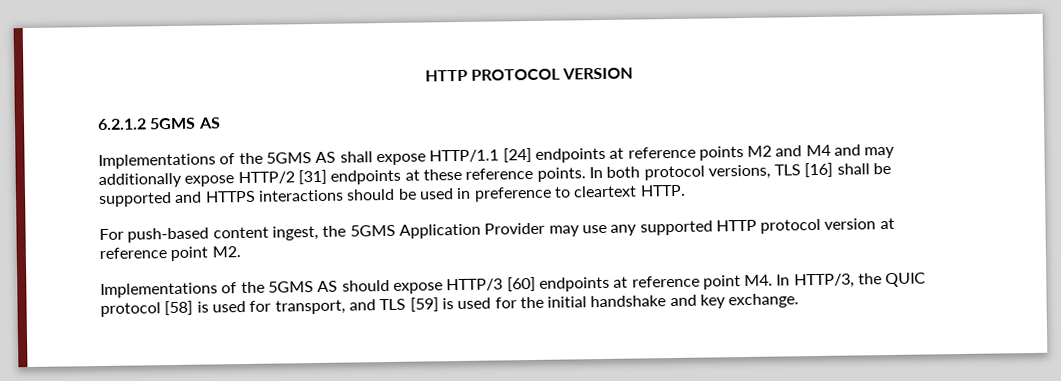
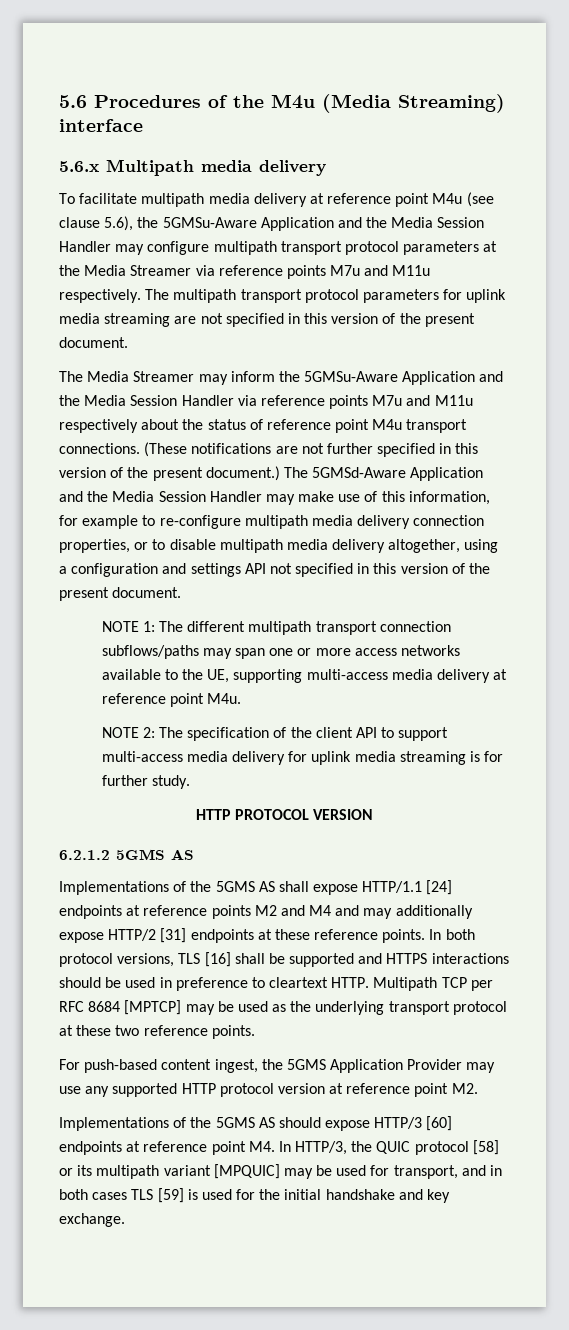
+ 5.6 Procedures of the M4u (Media Streaming) interface
+ 5.6.x Multipath media delivery
+ To facilitate multipath media delivery at reference point M4u (see clause 5.6), the 5GMSu-Aware Application and the Media Session Handler may configure multipath transport protocol parameters at the Media Streamer via reference points M7u and M11u respectively. The multipath transport protocol parameters for uplink media streaming are not specified in this version of the present document.
+ The Media Streamer may inform the 5GMSu-Aware Application and the Media Session Handler via reference points M7u and M11u respectively about the status of reference point M4u transport connections. (These notifications are not further specified in this version of the present document.) The 5GMSd-Aware Application and the Media Session Handler may make use of this information, for example to re-configure multipath media delivery connection properties, or to disable multipath media delivery altogether, using a configuration and settings API not specified in this version of the present document.
+ NOTE 1: The different multipath transport connection subflows/paths may span one or more access networks available to the UE, supporting multi-access media delivery at reference point M4u.
+ NOTE 2: The specification of the client API to support multi-access media delivery for uplink media streaming is for further study.
+ Multipath TCP per RFC 8684 [MPTCP] may be used as the underlying transport protocol at these two reference points.
- Implementations of the 5GMS AS should expose HTTP/3 [60] endpoints at reference point M4. In HTTP/3, the QUIC protocol [58] is used for transport, and TLS [59] is used for the initial handshake and key exchange.
+ Implementations of the 5GMS AS should expose HTTP/3 [60] endpoints at reference point M4. In HTTP/3, the QUIC protocol [58] or its multipath variant [MPQUIC] may be used for transport, and in both cases TLS [59] is used for the initial handshake and key exchange.

